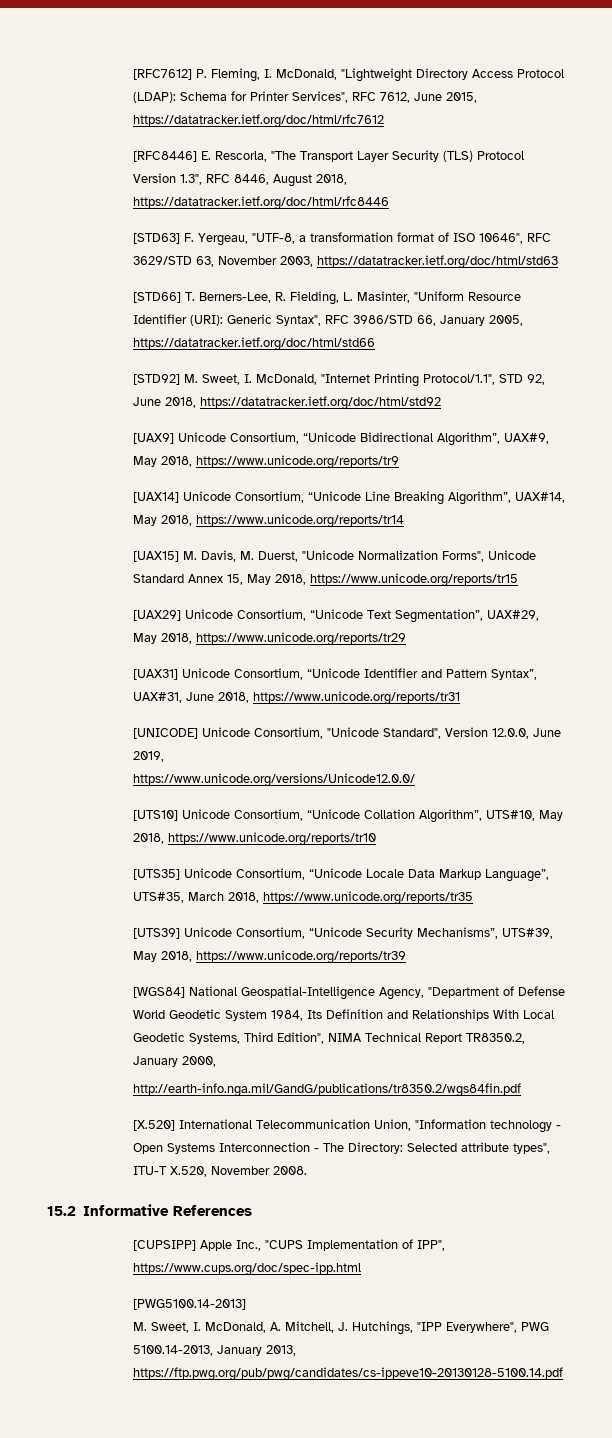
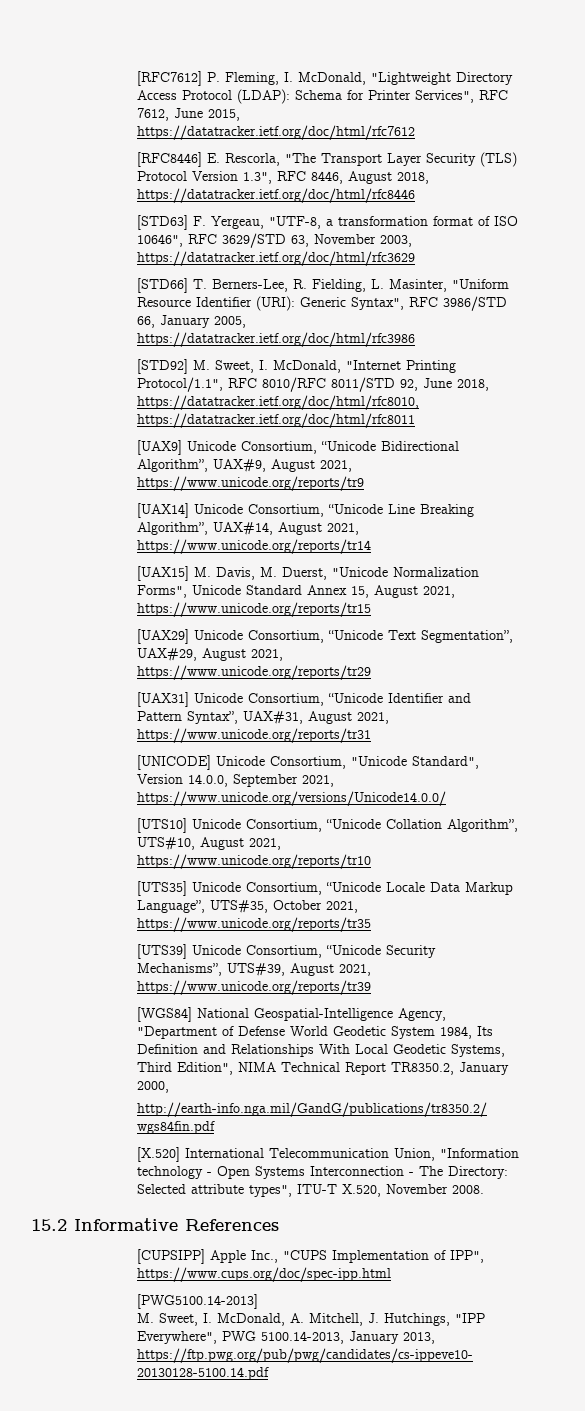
- [STD63] F. Yergeau, "UTF-8, a transformation format of ISO 10646", RFC 3629/STD 63, November 2003, https://datatracker.ietf.org/doc/html/std63
+ [STD63] F. Yergeau, "UTF-8, a transformation format of ISO 10646", RFC 3629/STD 63, November 2003, https://datatracker.ietf.org/doc/html/rfc3629
- [STD66] T. Berners-Lee, R. Fielding, L. Masinter, "Uniform Resource Identifier (URI): Generic Syntax", RFC 3986/STD 66, January 2005, https://datatracker.ietf.org/doc/html/std66
+ [STD66] T. Berners-Lee, R. Fielding, L. Masinter, "Uniform Resource Identifier (URI): Generic Syntax", RFC 3986/STD 66, January 2005, https://datatracker.ietf.org/doc/html/rfc3986
- [STD92] M. Sweet, I. McDonald, "Internet Printing Protocol/1.1", STD 92, June 2018, https://datatracker.ietf.org/doc/html/std92
+ [STD92] M. Sweet, I. McDonald, "Internet Printing Protocol/1.1", RFC 8010/RFC 8011/STD 92, June 2018, https://datatracker.ietf.org/doc/html/rfc8010, https://datatracker.ietf.org/doc/html/rfc8011
- [UAX9] Unicode Consortium, “Unicode Bidirectional Algorithm”, UAX#9, May 2018, https://www.unicode.org/reports/tr9
+ [UAX9] Unicode Consortium, “Unicode Bidirectional Algorithm”, UAX#9, August 2021, https://www.unicode.org/reports/tr9
- [UAX14] Unicode Consortium, “Unicode Line Breaking Algorithm”, UAX#14, May 2018, https://www.unicode.org/reports/tr14
+ [UAX14] Unicode Consortium, “Unicode Line Breaking Algorithm”, UAX#14, August 2021, https://www.unicode.org/reports/tr14
- [UAX15] M. Davis, M. Duerst, "Unicode Normalization Forms", Unicode Standard Annex 15, May 2018, https://www.unicode.org/reports/tr15
+ [UAX15] M. Davis, M. Duerst, "Unicode Normalization Forms", Unicode Standard Annex 15, August 2021, https://www.unicode.org/reports/tr15
- [UAX29] Unicode Consortium, “Unicode Text Segmentation”, UAX#29, May 2018, https://www.unicode.org/reports/tr29
+ [UAX29] Unicode Consortium, “Unicode Text Segmentation”, UAX#29, August 2021, https://www.unicode.org/reports/tr29
- [UAX31] Unicode Consortium, “Unicode Identifier and Pattern Syntax”, UAX#31, June 2018, https://www.unicode.org/reports/tr31
+ [UAX31] Unicode Consortium, “Unicode Identifier and Pattern Syntax”, UAX#31, August 2021, https://www.unicode.org/reports/tr31
- [UNICODE] Unicode Consortium, "Unicode Standard", Version 12.0.0, June 2019,
- https://www.unicode.org/versions/Unicode12.0.0/
+ [UNICODE] Unicode Consortium, "Unicode Standard", Version 14.0.0, September 2021, https://www.unicode.org/versions/Unicode14.0.0/
- [UTS10] Unicode Consortium, “Unicode Collation Algorithm”, UTS#10, May 2018, https://www.unicode.org/reports/tr10
+ [UTS10] Unicode Consortium, “Unicode Collation Algorithm”, UTS#10, August 2021, https://www.unicode.org/reports/tr10
- [UTS35] Unicode Consortium, “Unicode Locale Data Markup Language”, UTS#35, March 2018, https://www.unicode.org/reports/tr35
+ [UTS35] Unicode Consortium, “Unicode Locale Data Markup Language”, UTS#35, October 2021, https://www.unicode.org/reports/tr35
- [UTS39] Unicode Consortium, “Unicode Security Mechanisms”, UTS#39, May 2018, https://www.unicode.org/reports/tr39
+ [UTS39] Unicode Consortium, “Unicode Security Mechanisms”, UTS#39, August 2021, https://www.unicode.org/reports/tr39

